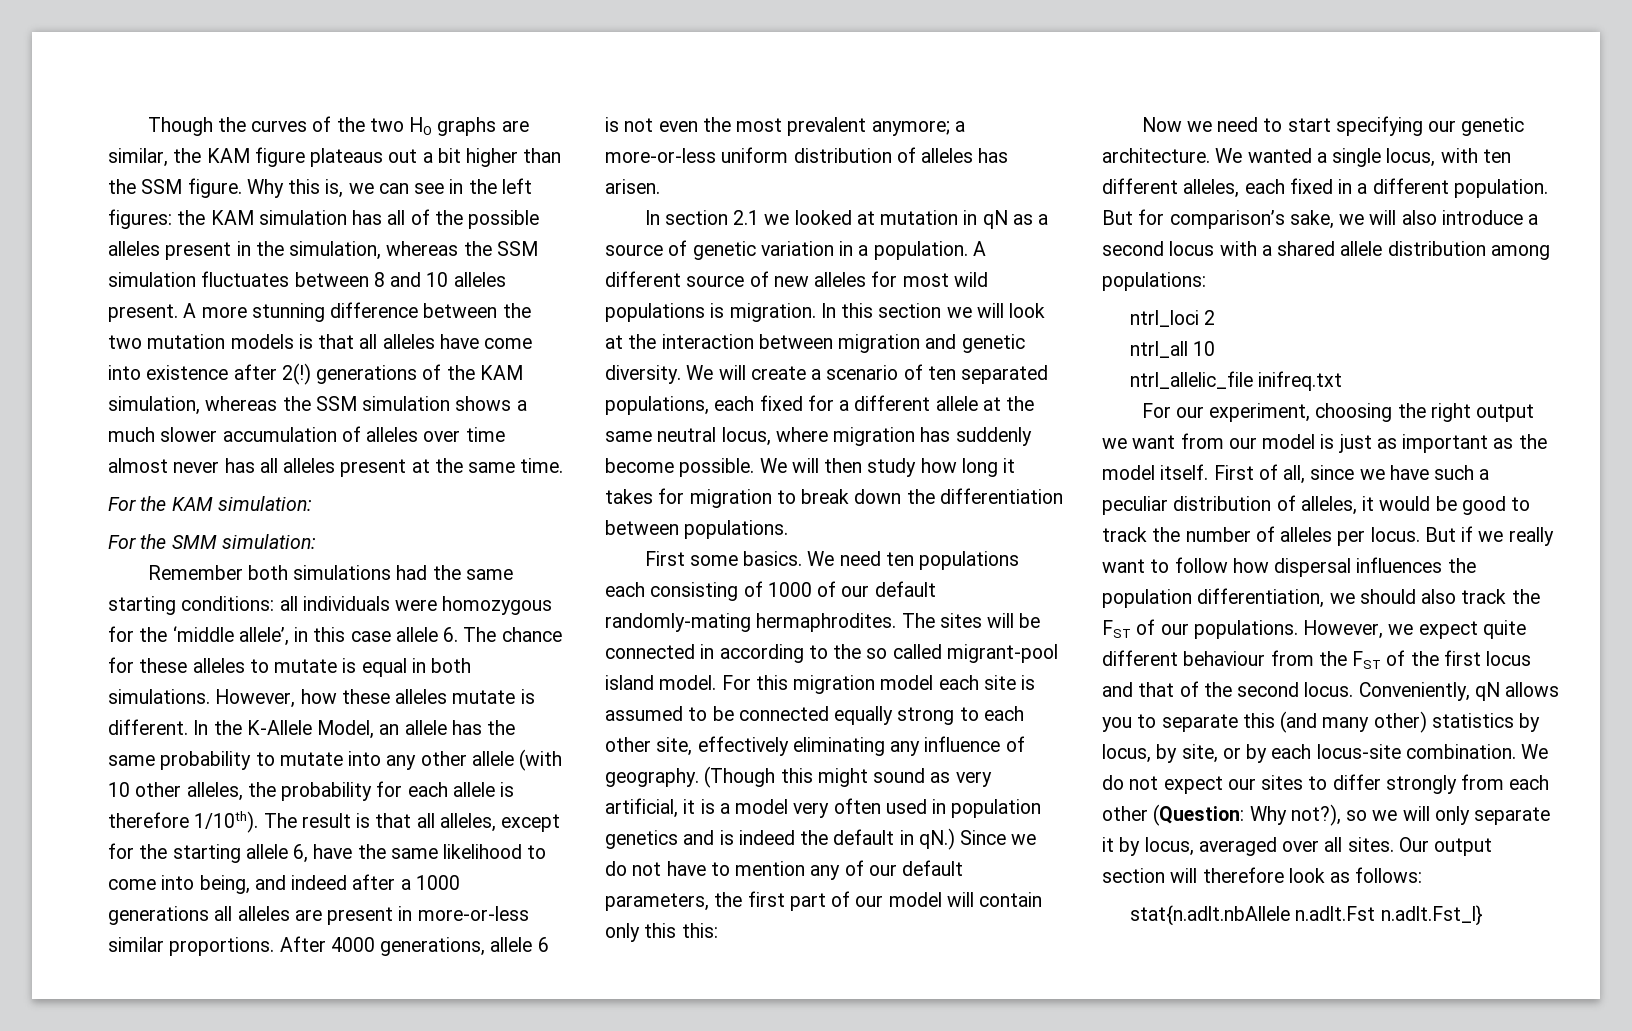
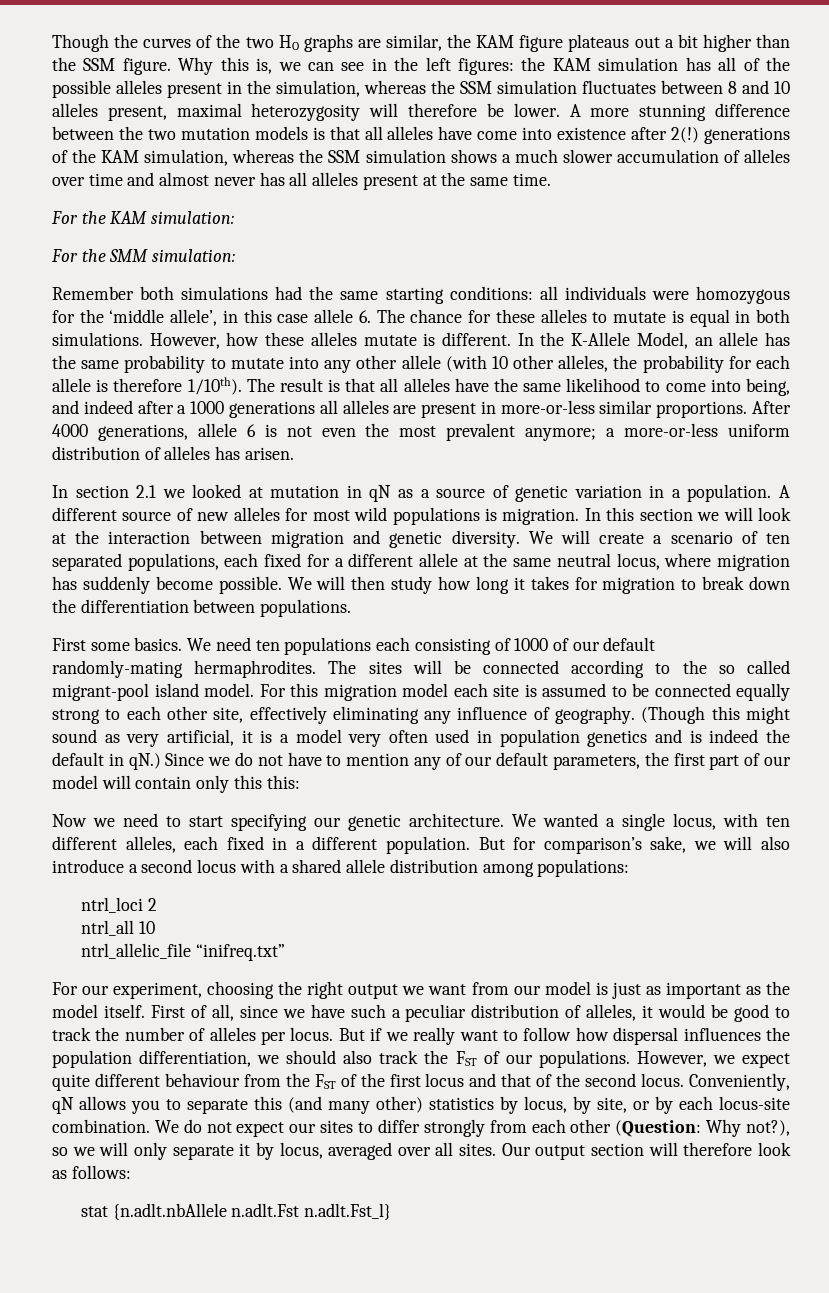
- Why this is, we can see in the left figures: the KAM simulation has all of the possible alleles present in the simulation, whereas the SSM simulation fluctuates between 8 and 10 alleles present.
+ Why this is, we can see in the left figures: the KAM simulation has all of the possible alleles present in the simulation, whereas the SSM simulation fluctuates between 8 and 10 alleles present, maximal heterozygosity will therefore be lower.
- A more stunning difference between the two mutation models is that all alleles have come into existence after 2(!) generations of the KAM simulation, whereas the SSM simulation shows a much slower accumulation of alleles over time almost never has all alleles present at the same time.
+ A more stunning difference between the two mutation models is that all alleles have come into existence after 2(!) generations of the KAM simulation, whereas the SSM simulation shows a much slower accumulation of alleles over time and almost never has all alleles present at the same time.
- The result is that all alleles, except for the starting allele 6, have the same likelihood to come into being, and indeed after a 1000 generations all alleles are present in more-or-less similar proportions.
+ The result is that all alleles have the same likelihood to come into being, and indeed after a 1000 generations all alleles are present in more-or-less similar proportions.
- The sites will be connected in according to the so called migrant-pool island model.
+ The sites will be connected according to the so called migrant-pool island model.
- ntrl_allelic_file inifreq.txt
+ ntrl_allelic_file “inifreq.txt”
- stat{n.adlt.nbAllele n.adlt.Fst n.adlt.Fst_l}
+ stat {n.adlt.nbAllele n.adlt.Fst n.adlt.Fst_l}

